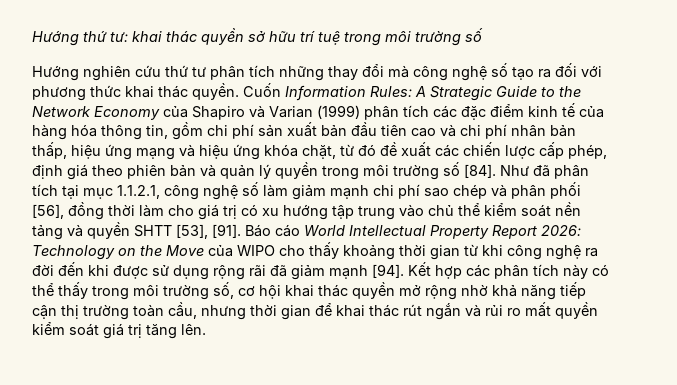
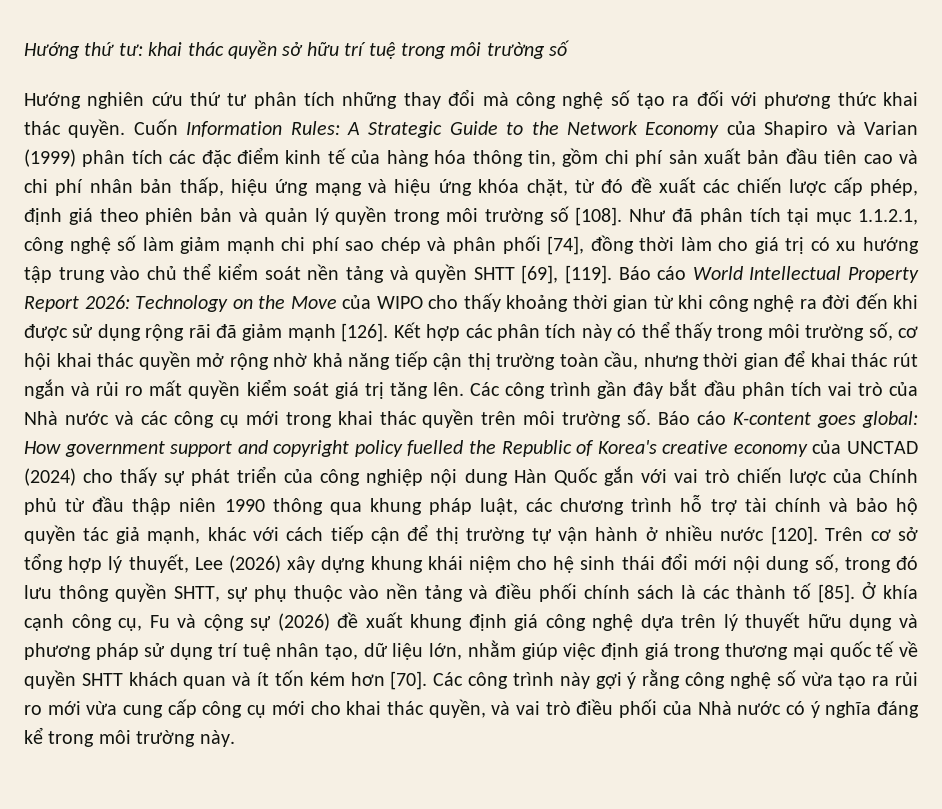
- A Strategic Guide to the Network Economy của Shapiro và Varian (1999) phân tích các đặc điểm kinh tế của hàng hóa thông tin, gồm chi phí sản xuất bản đầu tiên cao và chi phí nhân bản thấp, hiệu ứng mạng và hiệu ứng khóa chặt, từ đó đề xuất các chiến lược cấp phép, định giá theo phiên bản và quản lý quyền trong môi trường số [84].
+ A Strategic Guide to the Network Economy của Shapiro và Varian (1999) phân tích các đặc điểm kinh tế của hàng hóa thông tin, gồm chi phí sản xuất bản đầu tiên cao và chi phí nhân bản thấp, hiệu ứng mạng và hiệu ứng khóa chặt, từ đó đề xuất các chiến lược cấp phép, định giá theo phiên bản và quản lý quyền trong môi trường số [108].
- Như đã phân tích tại mục 1.1.2.1, công nghệ số làm giảm mạnh chi phí sao chép và phân phối [56], đồng thời làm cho giá trị có xu hướng tập trung vào chủ thể kiểm soát nền tảng và quyền SHTT [53], [91].
+ Như đã phân tích tại mục 1.1.2.1, công nghệ số làm giảm mạnh chi phí sao chép và phân phối [74], đồng thời làm cho giá trị có xu hướng tập trung vào chủ thể kiểm soát nền tảng và quyền SHTT [69], [119].
- Báo cáo World Intellectual Property Report 2026: Technology on the Move của WIPO cho thấy khoảng thời gian từ khi công nghệ ra đời đến khi được sử dụng rộng rãi đã giảm mạnh [94].
+ Báo cáo World Intellectual Property Report 2026: Technology on the Move của WIPO cho thấy khoảng thời gian từ khi công nghệ ra đời đến khi được sử dụng rộng rãi đã giảm mạnh [126].
+ Các công trình gần đây bắt đầu phân tích vai trò của Nhà nước và các công cụ mới trong khai thác quyền trên môi trường số. Báo cáo K-content goes global: How government support and copyright policy fuelled the Republic of Korea's creative economy của UNCTAD (2024) cho thấy sự phát triển của công nghiệp nội dung Hàn Quốc gắn với vai trò chiến lược của Chính phủ từ đầu thập niên 1990 thông qua khung pháp luật, các chương trình hỗ trợ tài chính và bảo hộ quyền tác giả mạnh, khác với cách tiếp cận để thị trường tự vận hành ở nhiều nước [120]. Trên cơ sở tổng hợp lý thuyết, Lee (2026) xây dựng khung khái niệm cho hệ sinh thái đổi mới nội dung số, trong đó lưu thông quyền SHTT, sự phụ thuộc vào nền tảng và điều phối chính sách là các thành tố [85]. Ở khía cạnh công cụ, Fu và cộng sự (2026) đề xuất khung định giá công nghệ dựa trên lý thuyết hữu dụng và phương pháp sử dụng trí tuệ nhân tạo, dữ liệu lớn, nhằm giúp việc định giá trong thương mại quốc tế về quyền SHTT khách quan và ít tốn kém hơn [70]. Các công trình này gợi ý rằng công nghệ số vừa tạo ra rủi ro mới vừa cung cấp công cụ mới cho khai thác quyền, và vai trò điều phối của Nhà nước có ý nghĩa đáng kể trong môi trường này.

